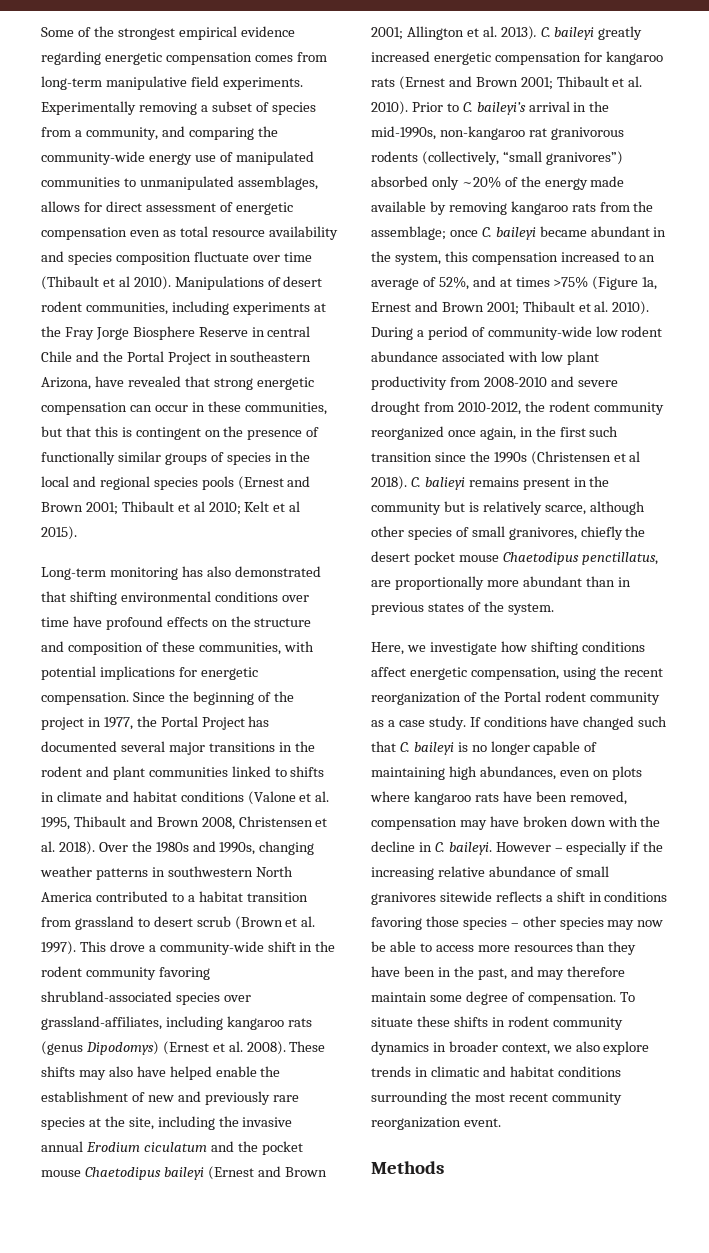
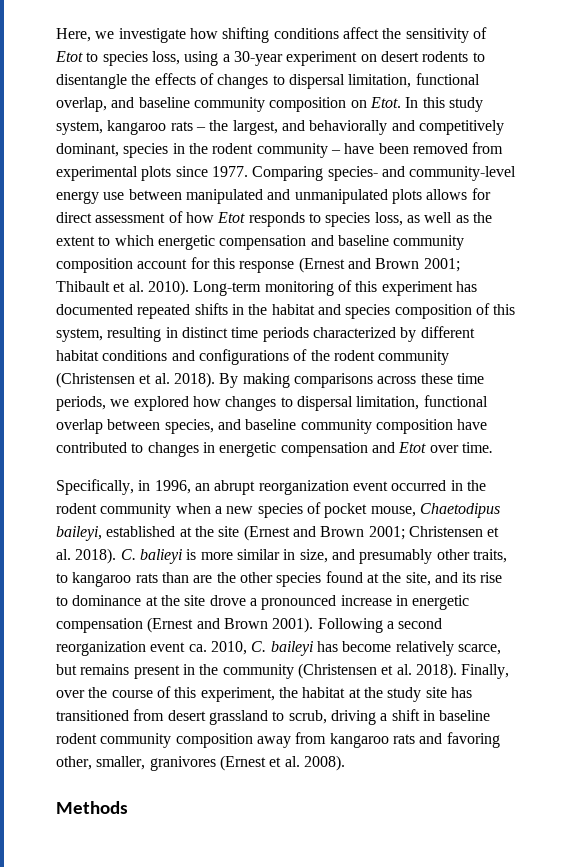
- Some of the strongest empirical evidence regarding energetic compensation comes from long-term manipulative field experiments. Experimentally removing a subset of species from a community, and comparing the community-wide energy use of manipulated communities to unmanipulated assemblages, allows for direct assessment of energetic compensation even as total resource availability and species composition fluctuate over time (Thibault et al 2010). Manipulations of desert rodent communities, including experiments at the Fray Jorge Biosphere Reserve in central Chile and the Portal Project in southeastern Arizona, have revealed that strong energetic compensation can occur in these communities, but that this is contingent on the presence of functionally similar groups of species in the local and regional species pools (Ernest and Brown 2001; Thibault et al 2010; Kelt et al 2015).
- Long-term monitoring has also demonstrated that shifting environmental conditions over time have profound effects on the structure and composition of these communities, with potential implications for energetic compensation. Since the beginning of the project in 1977, the Portal Project has documented several major transitions in the rodent and plant communities linked to shifts in climate and habitat conditions (Valone et al. 1995, Thibault and Brown 2008, Christensen et al. 2018). Over the 1980s and 1990s, changing weather patterns in southwestern North America contributed to a habitat transition from grassland to desert scrub (Brown et al. 1997). This drove a community-wide shift in the rodent community favoring shrubland-associated species over grassland-affiliates, including kangaroo rats (genus Dipodomys) (Ernest et al. 2008). These shifts may also have helped enable the establishment of new and previously rare species at the site, including the invasive annual Erodium ciculatum and the pocket mouse Chaetodipus baileyi (Ernest and Brown 2001; Allington et al. 2013). C. baileyi greatly increased energetic compensation for kangaroo rats (Ernest and Brown 2001; Thibault et al. 2010).
+ Here, we investigate how shifting conditions affect the sensitivity of Etot to species loss, using a 30-year experiment on desert rodents to disentangle the effects of changes to dispersal limitation, functional overlap, and baseline community composition on Etot. In this study system, kangaroo rats – the largest, and behaviorally and competitively dominant, species in the rodent community – have been removed from experimental plots since 1977. Comparing species- and community-level energy use between manipulated and unmanipulated plots allows for direct assessment of how Etot responds to species loss, as well as the extent to which energetic compensation and baseline community composition account for this response (Ernest and Brown 2001; Thibault et al. 2010).
- Prior to C. baileyi’s arrival in the mid-1990s, non-kangaroo rat granivorous rodents (collectively, “small granivores”) absorbed only ~20% of the energy made available by removing kangaroo rats from the assemblage; once C. baileyi became abundant in the system, this compensation increased to an average of 52%, and at times >75% (Figure 1a, Ernest and Brown 2001; Thibault et al. 2010). During a period of community-wide low rodent abundance associated with low plant productivity from 2008-2010 and severe drought from 2010-2012, the rodent community reorganized once again, in the first such transition since the 1990s (Christensen et al 2018). C. balieyi remains present in the community but is relatively scarce, although other species of small granivores, chiefly the desert pocket mouse Chaetodipus penctillatus, are proportionally more abundant than in previous states of the system.
- Here, we investigate how shifting conditions affect energetic compensation, using the recent reorganization of the Portal rodent community as a case study. If conditions have changed such that C. baileyi is no longer capable of maintaining high abundances, even on plots where kangaroo rats have been removed, compensation may have broken down with the decline in C. baileyi. However – especially if the increasing relative abundance of small granivores sitewide reflects a shift in conditions favoring those species – other species may now be able to access more resources than they have been in the past, and may therefore maintain some degree of compensation. To situate these shifts in rodent community dynamics in broader context, we also explore trends in climatic and habitat conditions surrounding the most recent community reorganization event.
+ Long-term monitoring of this experiment has documented repeated shifts in the habitat and species composition of this system, resulting in distinct time periods characterized by different habitat conditions and configurations of the rodent community (Christensen et al. 2018). By making comparisons across these time periods, we explored how changes to dispersal limitation, functional overlap between species, and baseline community composition have contributed to changes in energetic compensation and Etot over time.
+ Specifically, in 1996, an abrupt reorganization event occurred in the rodent community when a new species of pocket mouse, Chaetodipus baileyi, established at the site (Ernest and Brown 2001; Christensen et al. 2018). C. balieyi is more similar in size, and presumably other traits, to kangaroo rats than are the other species found at the site, and its rise to dominance at the site drove a pronounced increase in energetic compensation (Ernest and Brown 2001). Following a second reorganization event ca. 2010, C. baileyi has become relatively scarce, but remains present in the community (Christensen et al. 2018). Finally, over the course of this experiment, the habitat at the study site has transitioned from desert grassland to scrub, driving a shift in baseline rodent community composition away from kangaroo rats and favoring other, smaller, granivores (Ernest et al. 2008).

